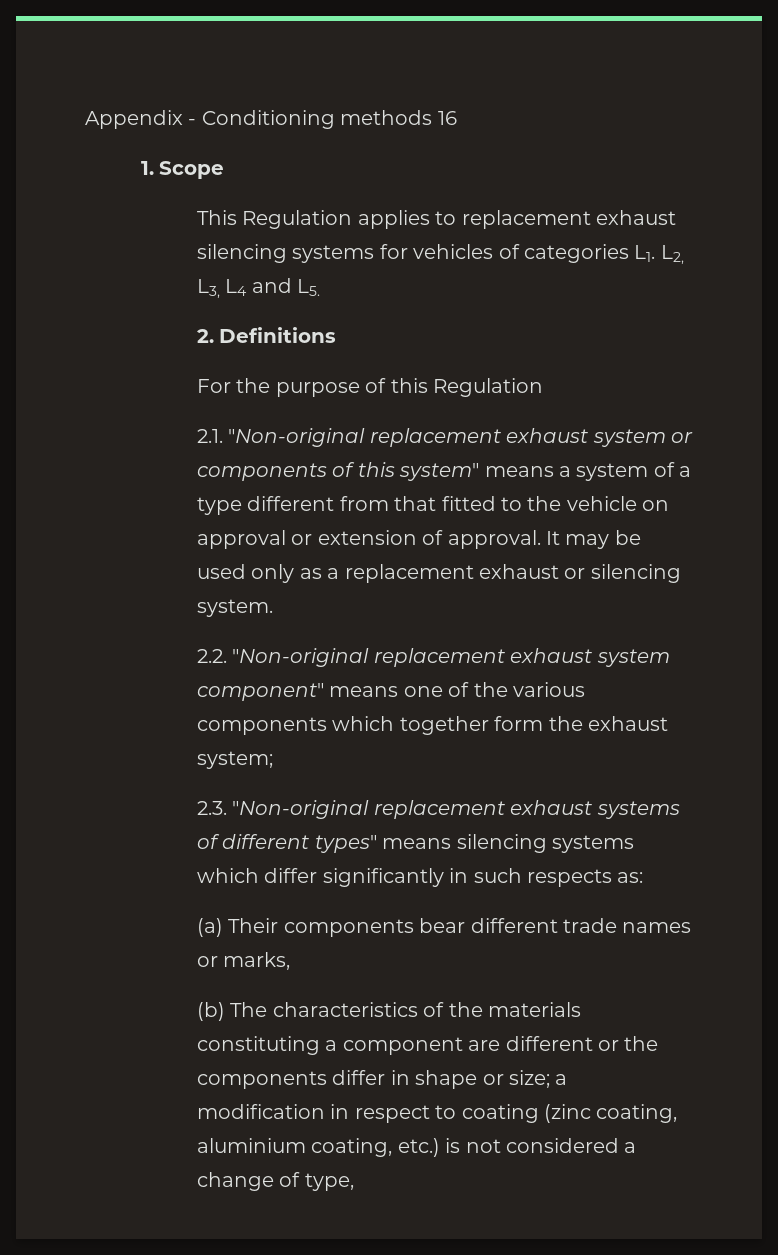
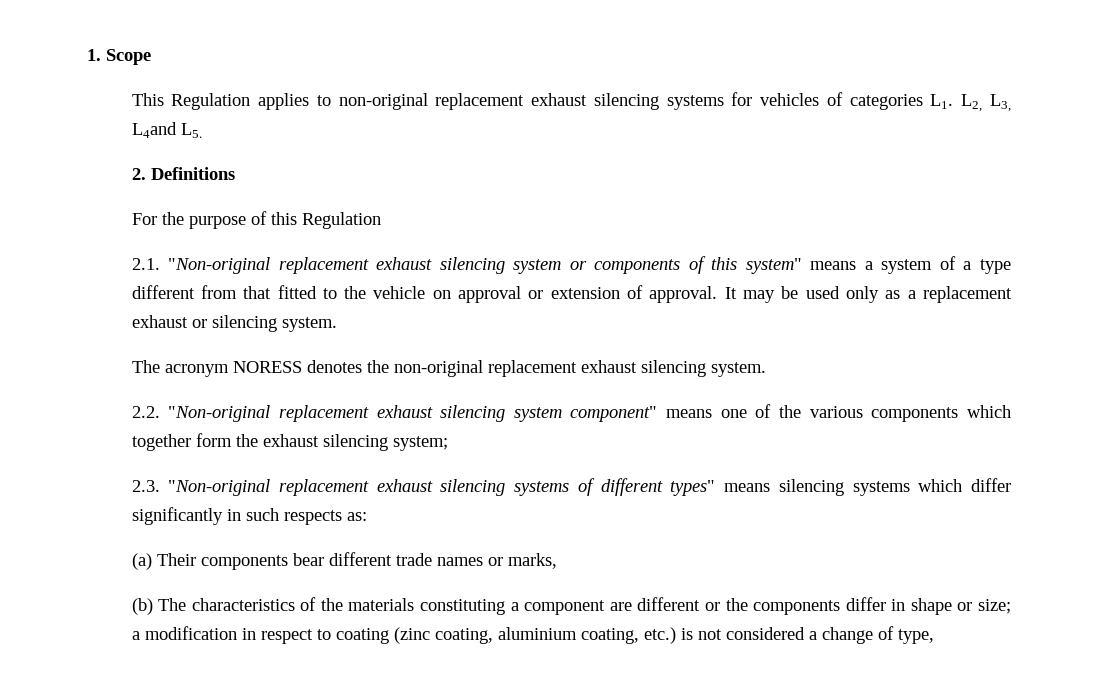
- Appendix - Conditioning methods 16
- This Regulation applies to replacement exhaust silencing systems for vehicles of categories L1. L2, L3, L4 and L5.
+ This Regulation applies to non-original replacement exhaust silencing systems for vehicles of categories L1. L2, L3, L4and L5.
- 2.1. "Non-original replacement exhaust system or components of this system" means a system of a type different from that fitted to the vehicle on approval or extension of approval.
+ 2.1. "Non-original replacement exhaust silencing system or components of this system" means a system of a type different from that fitted to the vehicle on approval or extension of approval.
+ The acronym NORESS denotes the non-original replacement exhaust silencing system.
- 2.2. "Non-original replacement exhaust system component" means one of the various components which together form the exhaust system;
+ 2.2. "Non-original replacement exhaust silencing system component" means one of the various components which together form the exhaust silencing system;
- 2.3. "Non-original replacement exhaust systems of different types" means silencing systems which differ significantly in such respects as:
+ 2.3. "Non-original replacement exhaust silencing systems of different types" means silencing systems which differ significantly in such respects as:

